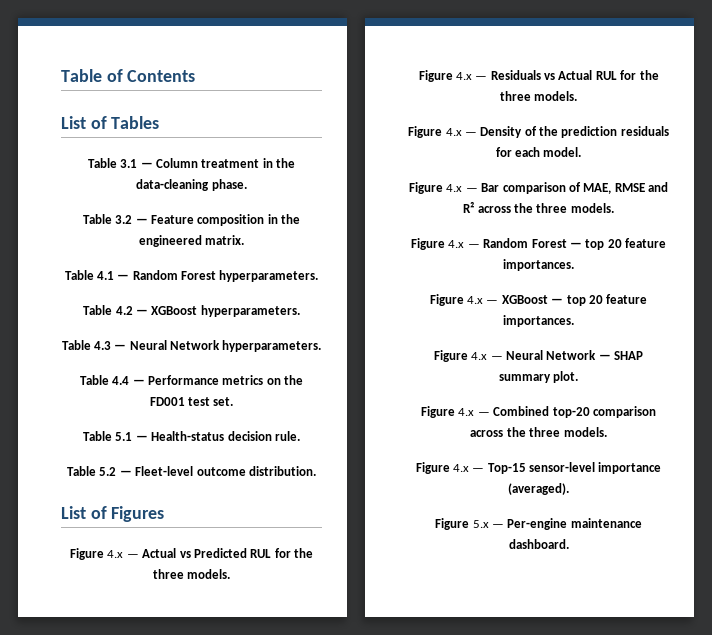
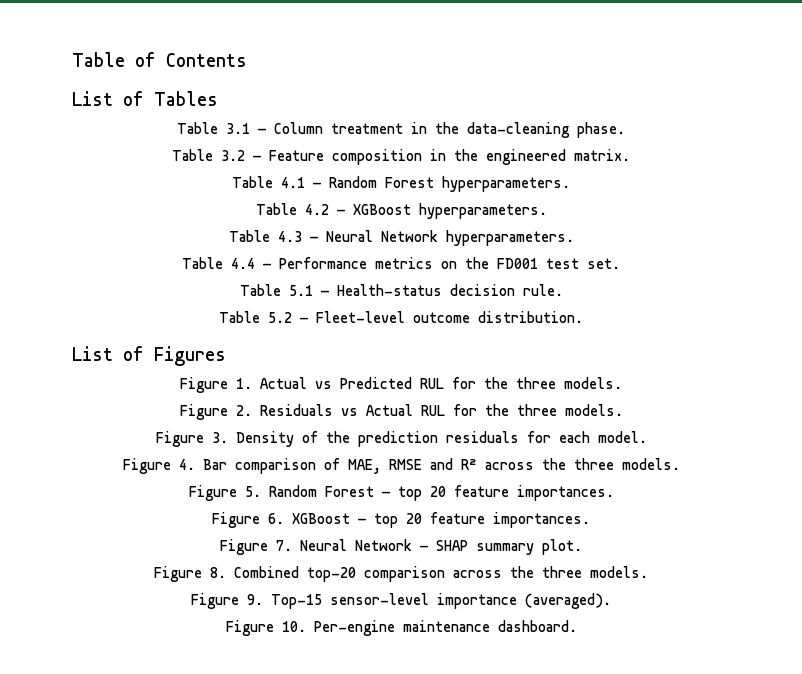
- Figure 4.x — Actual vs Predicted RUL for the three models.
+ Figure 1. Actual vs Predicted RUL for the three models.
- Figure 4.x — Residuals vs Actual RUL for the three models.
+ Figure 2. Residuals vs Actual RUL for the three models.
- Figure 4.x — Density of the prediction residuals for each model.
+ Figure 3. Density of the prediction residuals for each model.
- Figure 4.x — Bar comparison of MAE, RMSE and R² across the three models.
+ Figure 4. Bar comparison of MAE, RMSE and R² across the three models.
- Figure 4.x — Random Forest — top 20 feature importances.
+ Figure 5. Random Forest — top 20 feature importances.
- Figure 4.x — XGBoost — top 20 feature importances.
+ Figure 6. XGBoost — top 20 feature importances.
- Figure 4.x — Neural Network — SHAP summary plot.
+ Figure 7. Neural Network — SHAP summary plot.
- Figure 4.x — Combined top-20 comparison across the three models.
+ Figure 8. Combined top-20 comparison across the three models.
- Figure 4.x — Top-15 sensor-level importance (averaged).
+ Figure 9. Top-15 sensor-level importance (averaged).
- Figure 5.x — Per-engine maintenance dashboard.
+ Figure 10. Per-engine maintenance dashboard.

